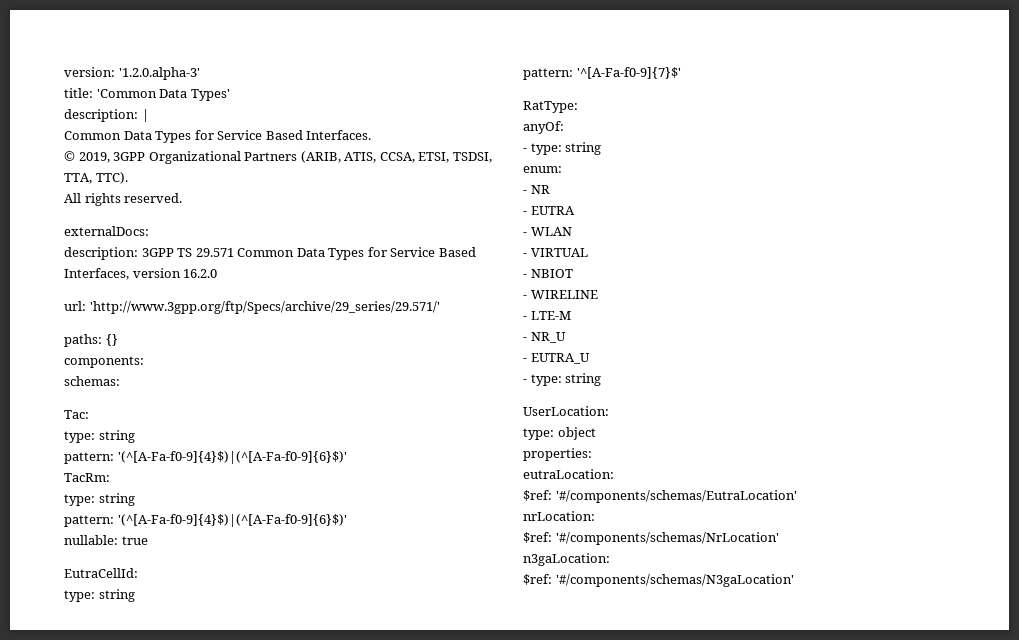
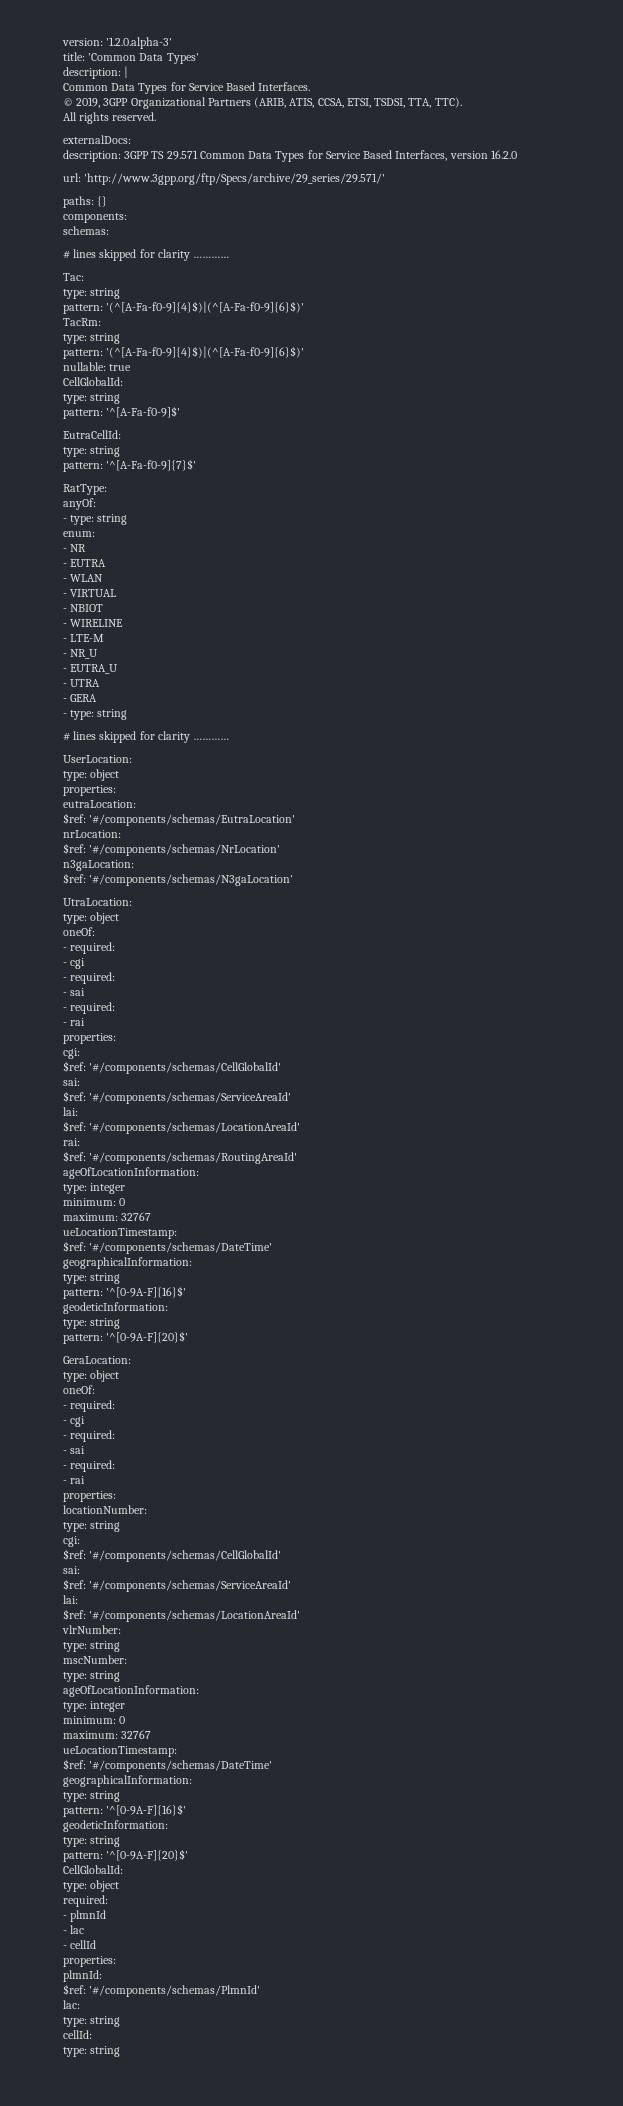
  schemas:
+ # lines skipped for clarity …………
  nullable: true
+ CellGlobalId:
+ type: string
+ pattern: '^[A-Fa-f0-9]$'
  - EUTRA_U
+ - UTRA
+ - GERA
  - type: string
+ # lines skipped for clarity …………
+ UtraLocation:
+ type: object
+ oneOf:
+ - required:
+ - cgi
+ - required:
+ - sai
+ - required:
+ - rai
+ properties:
+ cgi:
+ $ref: '#/components/schemas/CellGlobalId'
+ sai:
+ $ref: '#/components/schemas/ServiceAreaId'
+ lai:
+ $ref: '#/components/schemas/LocationAreaId'
+ rai:
+ $ref: '#/components/schemas/RoutingAreaId'
+ ageOfLocationInformation:
+ type: integer
+ minimum: 0
+ maximum: 32767
+ ueLocationTimestamp:
+ $ref: '#/components/schemas/DateTime'
+ geographicalInformation:
+ type: string
+ pattern: '^[0-9A-F]{16}$'
+ geodeticInformation:
+ type: string
+ pattern: '^[0-9A-F]{20}$'
+ GeraLocation:
+ type: object
+ oneOf:
+ - required:
+ - cgi
+ - required:
+ - sai
+ - required:
+ - rai
+ properties:
+ locationNumber:
+ type: string
+ cgi:
+ $ref: '#/components/schemas/CellGlobalId'
+ sai:
+ $ref: '#/components/schemas/ServiceAreaId'
+ lai:
+ $ref: '#/components/schemas/LocationAreaId'
+ vlrNumber:
+ type: string
+ mscNumber:
+ type: string
+ ageOfLocationInformation:
+ type: integer
+ minimum: 0
+ maximum: 32767
+ ueLocationTimestamp:
+ $ref: '#/components/schemas/DateTime'
+ geographicalInformation:
+ type: string
+ pattern: '^[0-9A-F]{16}$'
+ geodeticInformation:
+ type: string
+ pattern: '^[0-9A-F]{20}$'
+ CellGlobalId:
+ type: object
+ required:
+ - plmnId
+ - lac
+ - cellId
+ properties:
+ plmnId:
+ $ref: '#/components/schemas/PlmnId'
+ lac:
+ type: string
+ cellId:
+ type: string

